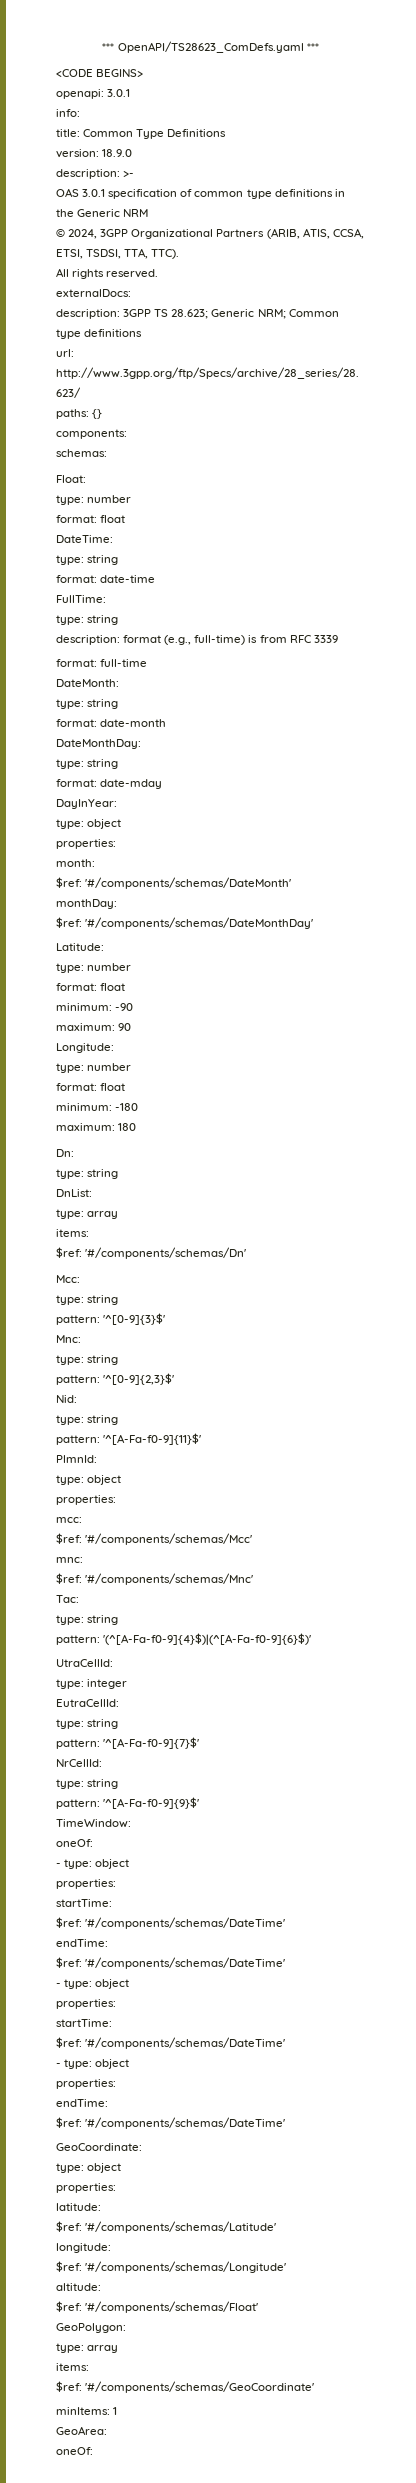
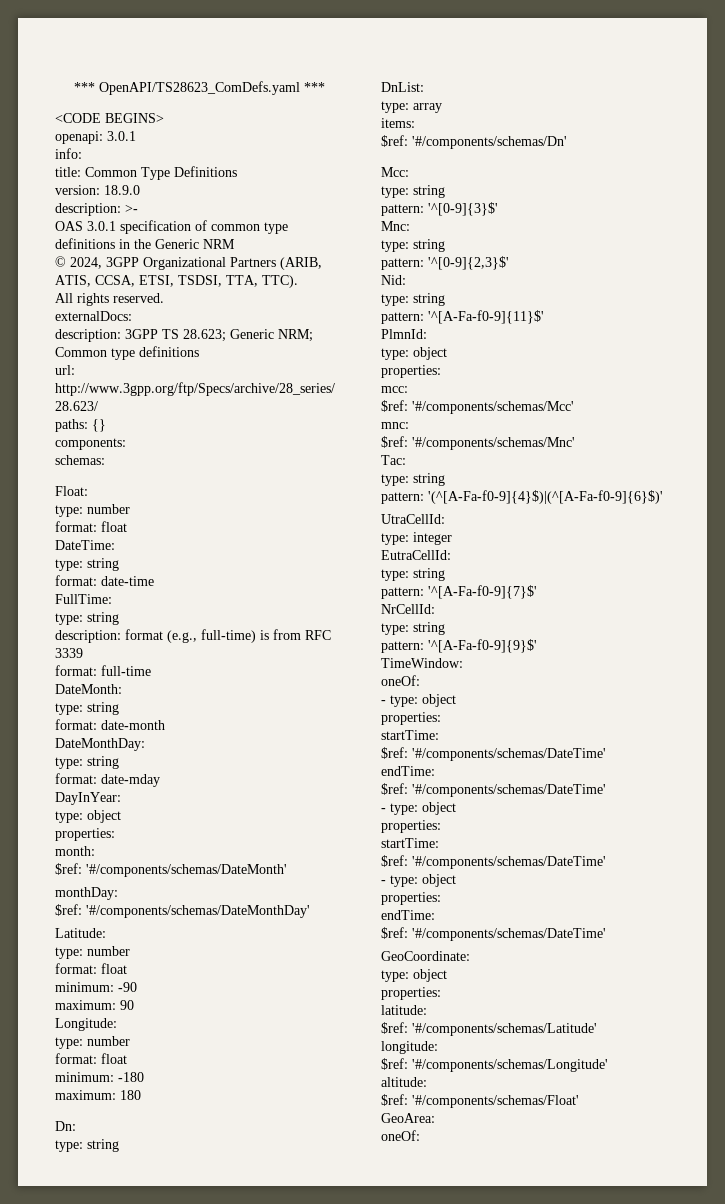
- GeoPolygon:
- type: array
- items:
- $ref: '#/components/schemas/GeoCoordinate'
- minItems: 1

